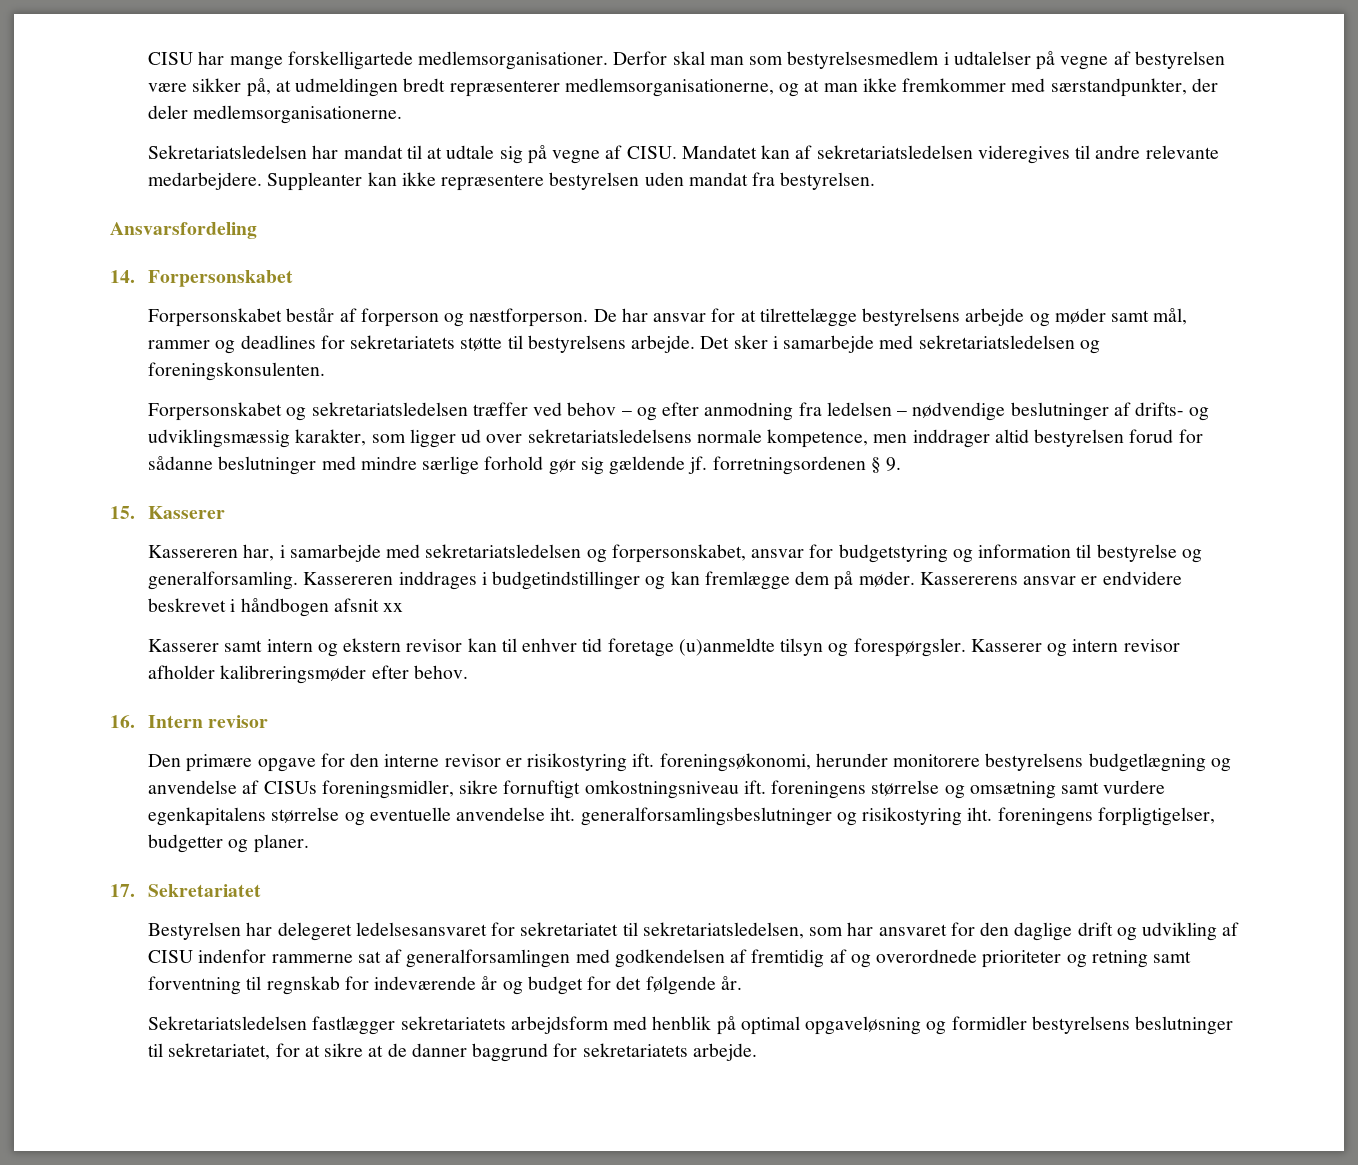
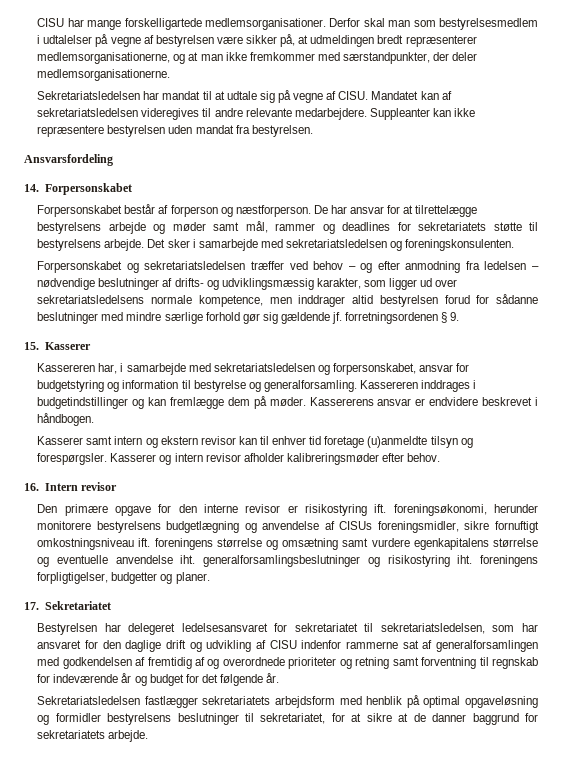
- Kassererens ansvar er endvidere beskrevet i håndbogen afsnit xx
+ Kassererens ansvar er endvidere beskrevet i håndbogen.

